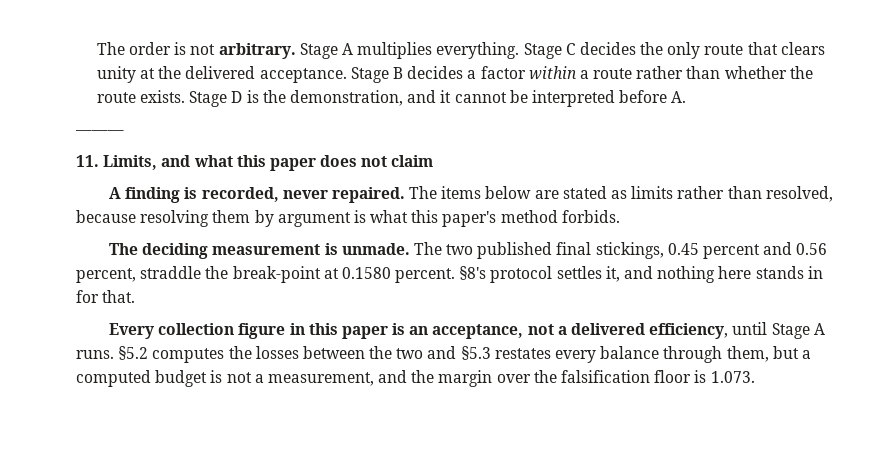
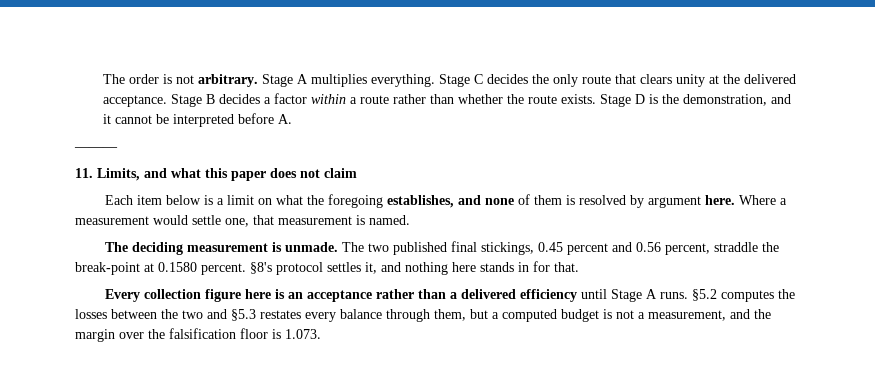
- A finding is recorded, never repaired. The items below are stated as limits rather than resolved, because resolving them by argument is what this paper's method forbids.
+ Each item below is a limit on what the foregoing establishes, and none of them is resolved by argument here. Where a measurement would settle one, that measurement is named.
- Every collection figure in this paper is an acceptance, not a delivered efficiency, until Stage A runs.
+ Every collection figure here is an acceptance rather than a delivered efficiency until Stage A runs.

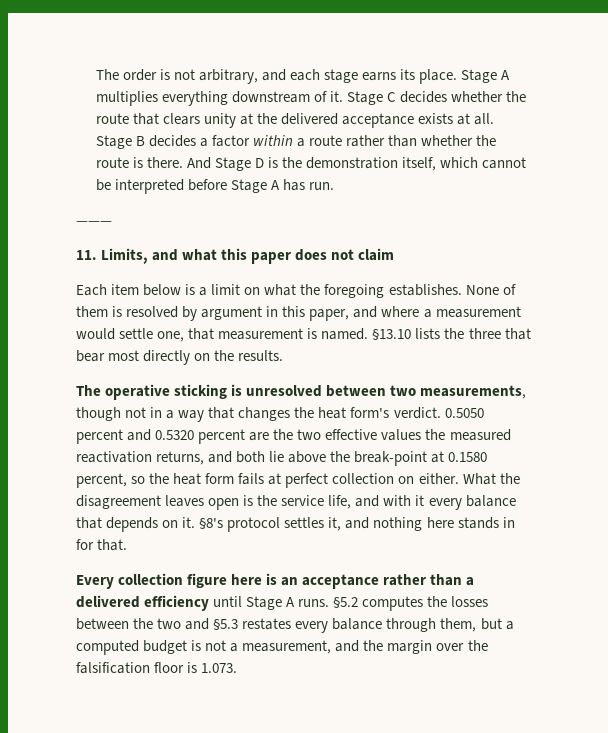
- The order is not arbitrary. Stage A multiplies everything.
+ The order is not arbitrary, and each stage earns its place. Stage A multiplies everything downstream of it.
- Stage C decides the only route that clears unity at the delivered acceptance.
+ Stage C decides whether the route that clears unity at the delivered acceptance exists at all.
- Stage B decides a factor within a route rather than whether the route exists. Stage D is the demonstration, and it cannot be interpreted before A.
+ Stage B decides a factor within a route rather than whether the route is there. And Stage D is the demonstration itself, which cannot be interpreted before Stage A has run.
- Each item below is a limit on what the foregoing establishes, and none of them is resolved by argument here. Where a measurement would settle one, that measurement is named.
- The deciding measurement is unmade. The two published final stickings, 0.45 percent and 0.56 percent, straddle the break-point at 0.1580 percent.
+ Each item below is a limit on what the foregoing establishes. None of them is resolved by argument in this paper, and where a measurement would settle one, that measurement is named. §13.10 lists the three that bear most directly on the results.
+ The operative sticking is unresolved between two measurements, though not in a way that changes the heat form's verdict. 0.5050 percent and 0.5320 percent are the two effective values the measured reactivation returns, and both lie above the break-point at 0.1580 percent, so the heat form fails at perfect collection on either. What the disagreement leaves open is the service life, and with it every balance that depends on it.

